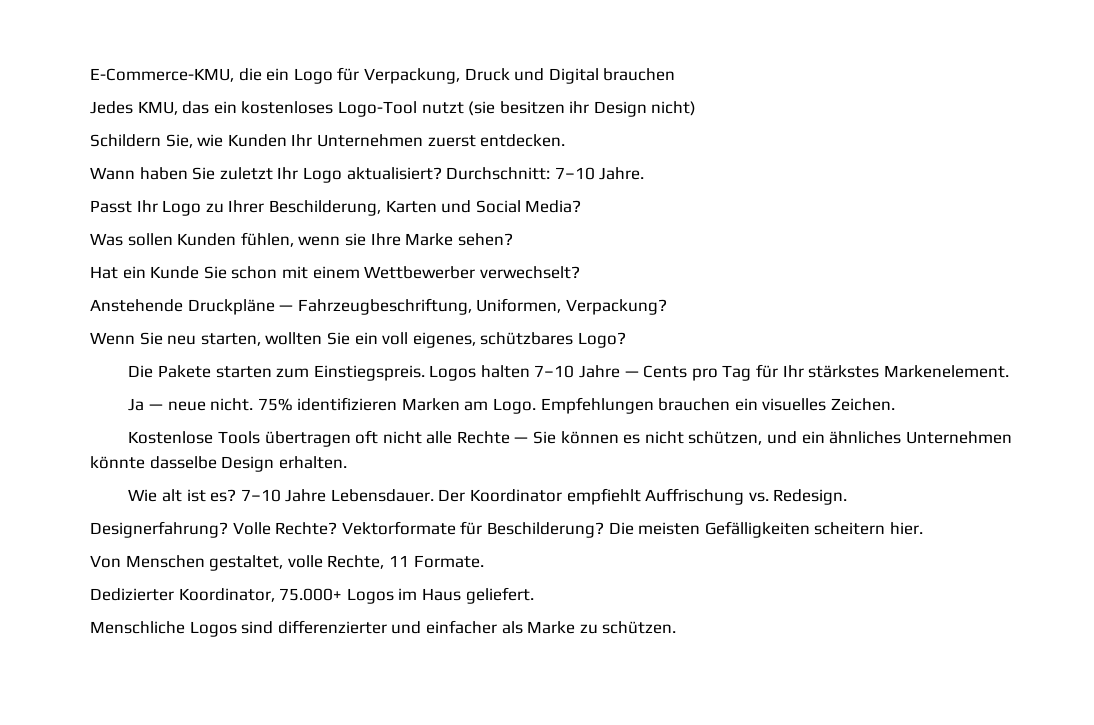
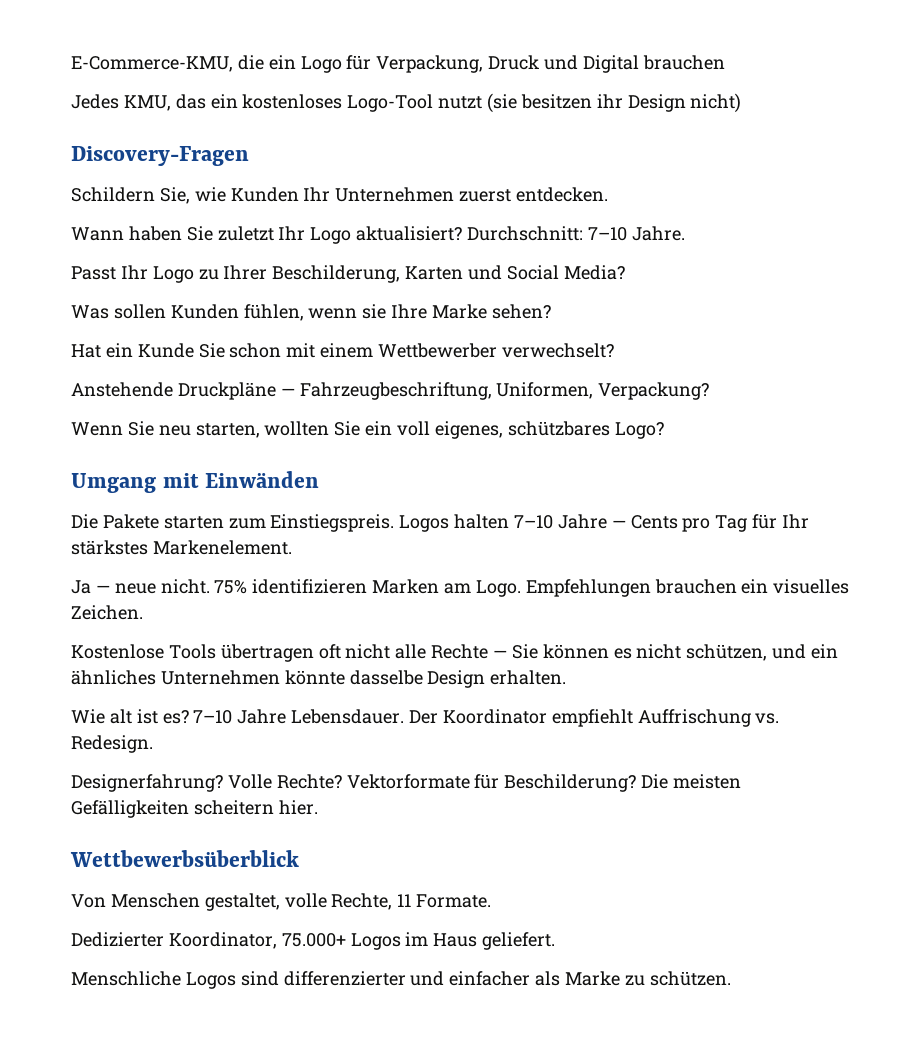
+ Discovery-Fragen
+ Umgang mit Einwänden
+ Wettbewerbsüberblick

